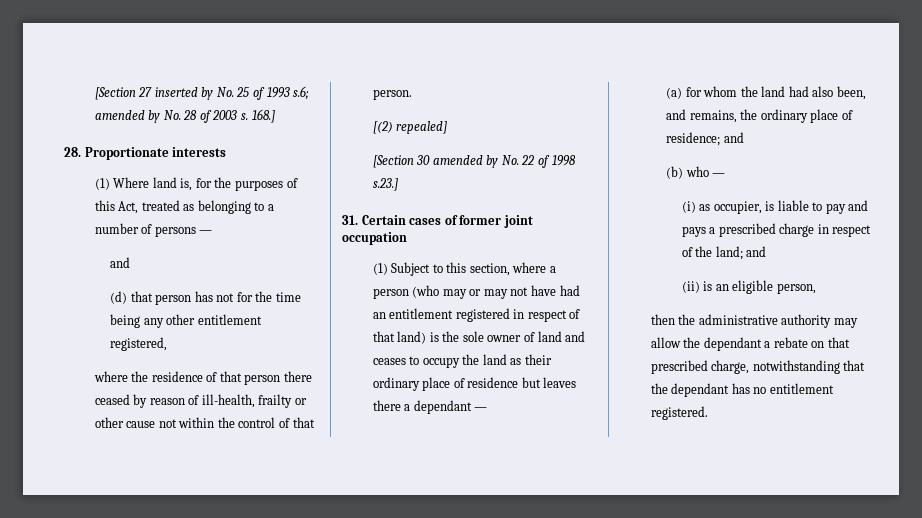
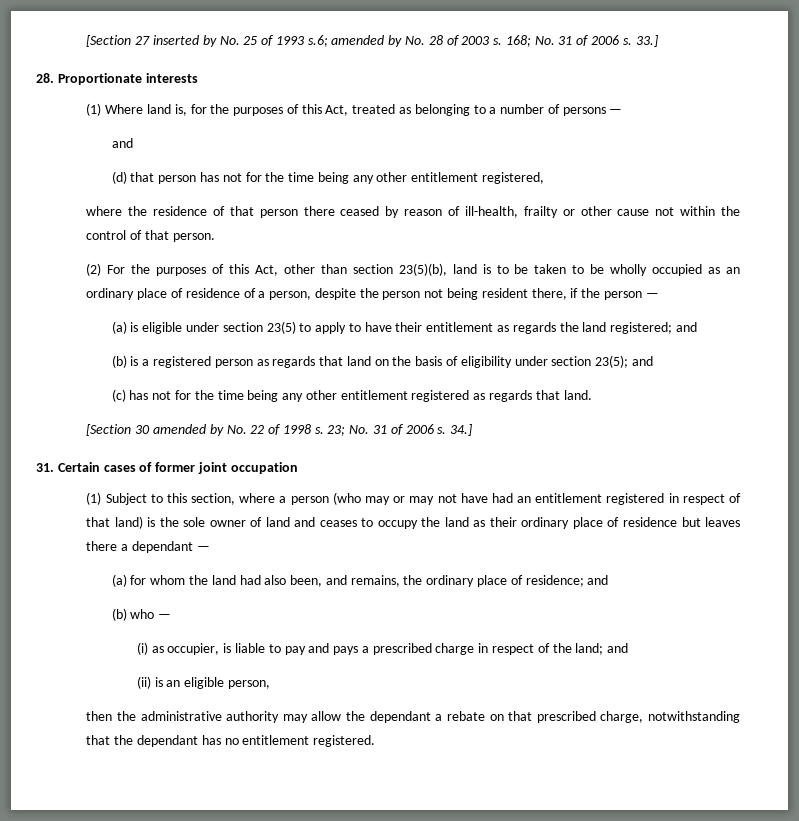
- 168.]
+ 168; No. 31 of 2006 s. 33.]
- [(2) repealed]
+ (2) For the purposes of this Act, other than section 23(5)(b), land is to be taken to be wholly occupied as an ordinary place of residence of a person, despite the person not being resident there, if the person —
+ (a) is eligible under section 23(5) to apply to have their entitlement as regards the land registered; and
+ (b) is a registered person as regards that land on the basis of eligibility under section 23(5); and
+ (c) has not for the time being any other entitlement registered as regards that land.
- [Section 30 amended by No. 22 of 1998 s.23.]
+ [Section 30 amended by No. 22 of 1998 s. 23; No. 31 of 2006 s. 34.]

